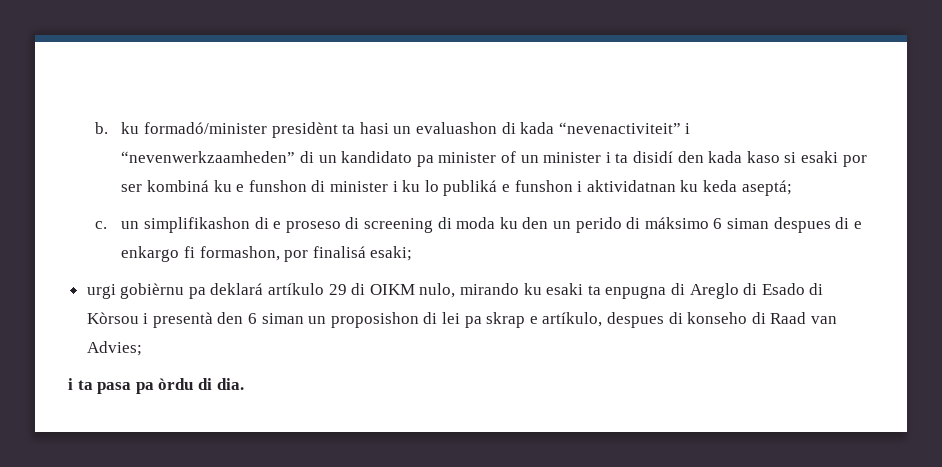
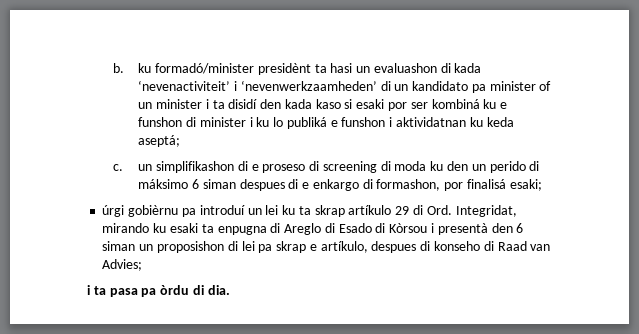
- b. ku formadó/minister presidènt ta hasi un evaluashon di kada “nevenactiviteit” i “nevenwerkzaamheden” di un kandidato pa minister of un minister i ta disidí den kada kaso si esaki por ser kombiná ku e funshon di minister i ku lo publiká e funshon i aktividatnan ku keda aseptá;
+ b. ku formadó/minister presidènt ta hasi un evaluashon di kada ‘nevenactiviteit’ i ‘nevenwerkzaamheden’ di un kandidato pa minister of un minister i ta disidí den kada kaso si esaki por ser kombiná ku e funshon di minister i ku lo publiká e funshon i aktividatnan ku keda aseptá;
- c. un simplifikashon di e proseso di screening di moda ku den un perido di máksimo 6 siman despues di e enkargo fi formashon, por finalisá esaki;
+ c. un simplifikashon di e proseso di screening di moda ku den un perido di máksimo 6 siman despues di e enkargo di formashon, por finalisá esaki;
- urgi gobièrnu pa deklará artíkulo 29 di OIKM nulo, mirando ku esaki ta enpugna di Areglo di Esado di Kòrsou i presentà den 6 siman un proposishon di lei pa skrap e artíkulo, despues di konseho di Raad van Advies;
+ úrgi gobièrnu pa introduí un lei ku ta skrap artíkulo 29 di Ord. Integridat, mirando ku esaki ta enpugna di Areglo di Esado di Kòrsou i presentà den 6 siman un proposishon di lei pa skrap e artíkulo, despues di konseho di Raad van Advies;

